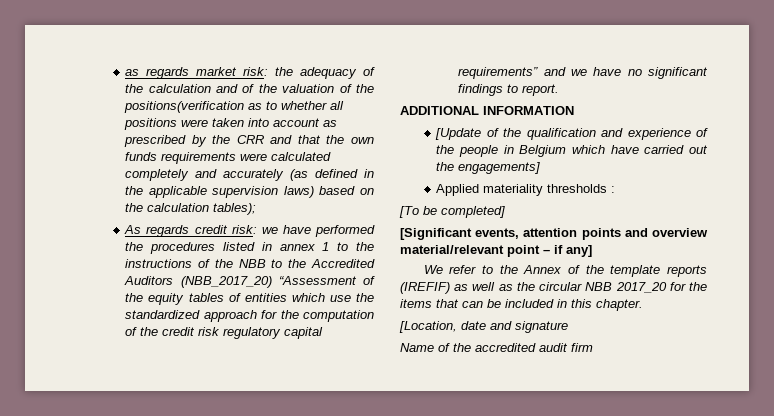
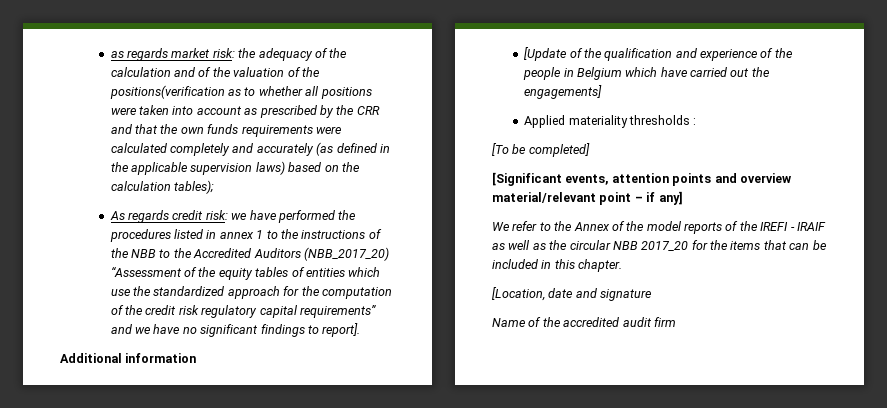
- As regards credit risk: we have performed the procedures listed in annex 1 to the instructions of the NBB to the Accredited Auditors (NBB_2017_20) “Assessment of the equity tables of entities which use the standardized approach for the computation of the credit risk regulatory capital requirements” and we have no significant findings to report.
- ADDITIONAL INFORMATION
+ As regards credit risk: we have performed the procedures listed in annex 1 to the instructions of the NBB to the Accredited Auditors (NBB_2017_20) “Assessment of the equity tables of entities which use the standardized approach for the computation of the credit risk regulatory capital requirements” and we have no significant findings to report].
+ Additional information
- We refer to the Annex of the template reports (IREFIF) as well as the circular NBB 2017_20 for the items that can be included in this chapter.
+ We refer to the Annex of the model reports of the IREFI - IRAIF as well as the circular NBB 2017_20 for the items that can be included in this chapter.

